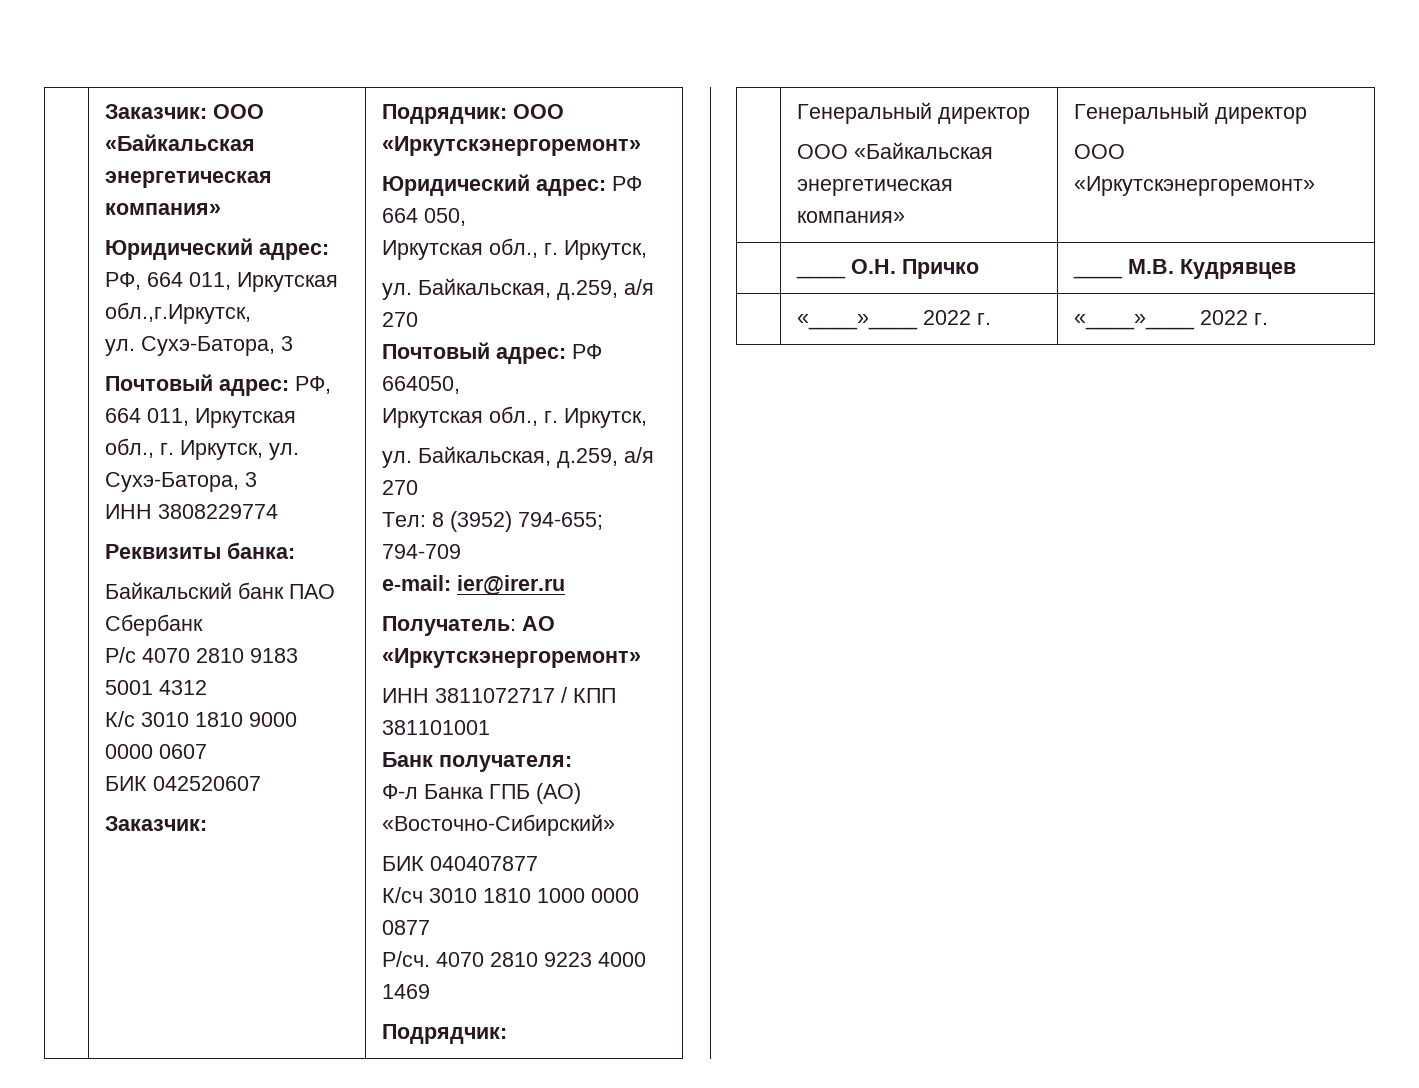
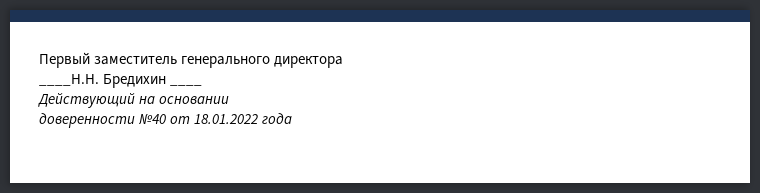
- Заказчик: ООО «Байкальская энергетическая компания»
- Юридический адрес: РФ, 664 011, Иркутская обл.,г.Иркутск,
- ул. Сухэ-Батора, 3
- Почтовый адрес: РФ, 664 011, Иркутская обл., г. Иркутск, ул. Сухэ-Батора, 3
- ИНН 3808229774
- Реквизиты банка:
- Байкальский банк ПАО Сбербанк
- Р/с 4070 2810 9183 5001 4312
- К/с 3010 1810 9000 0000 0607
- БИК 042520607
- Заказчик: | Подрядчик: ООО «Иркутскэнергоремонт»
- Юридический адрес: РФ 664 050,
- Иркутская обл., г. Иркутск,
- ул. Байкальская, д.259, а/я 270
- Почтовый адрес: РФ 664050,
- Иркутская обл., г. Иркутск,
- ул. Байкальская, д.259, а/я 270
- Тел: 8 (3952) 794-655; 794-709
- e-mail: ier@irer.ru
- Получатель: АО «Иркутскэнергоремонт»
- ИНН 3811072717 / КПП 381101001
- Банк получателя:
- Ф-л Банка ГПБ (АО) «Восточно-Сибирский»
- БИК 040407877
- К/сч 3010 1810 1000 0000 0877
- Р/сч. 4070 2810 9223 4000 1469
- Подрядчик:
- | Генеральный директор
- ООО «Байкальская энергетическая компания» | Генеральный директор
- ООО «Иркутскэнергоремонт»
- | ____ О.Н. Причко | ____ М.В. Кудрявцев
- | «____»____ 2022 г. | «____»____ 2022 г.
+ Первый заместитель генерального директора
+ ____Н.Н. Бредихин ____
+ Действующий на основании
+ доверенности №40 от 18.01.2022 года

